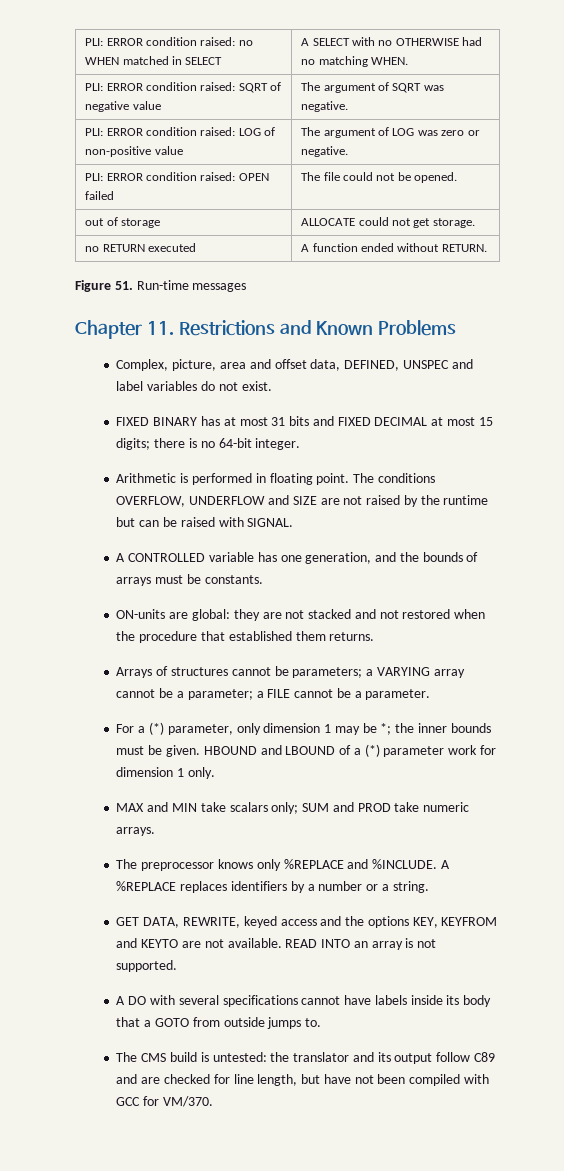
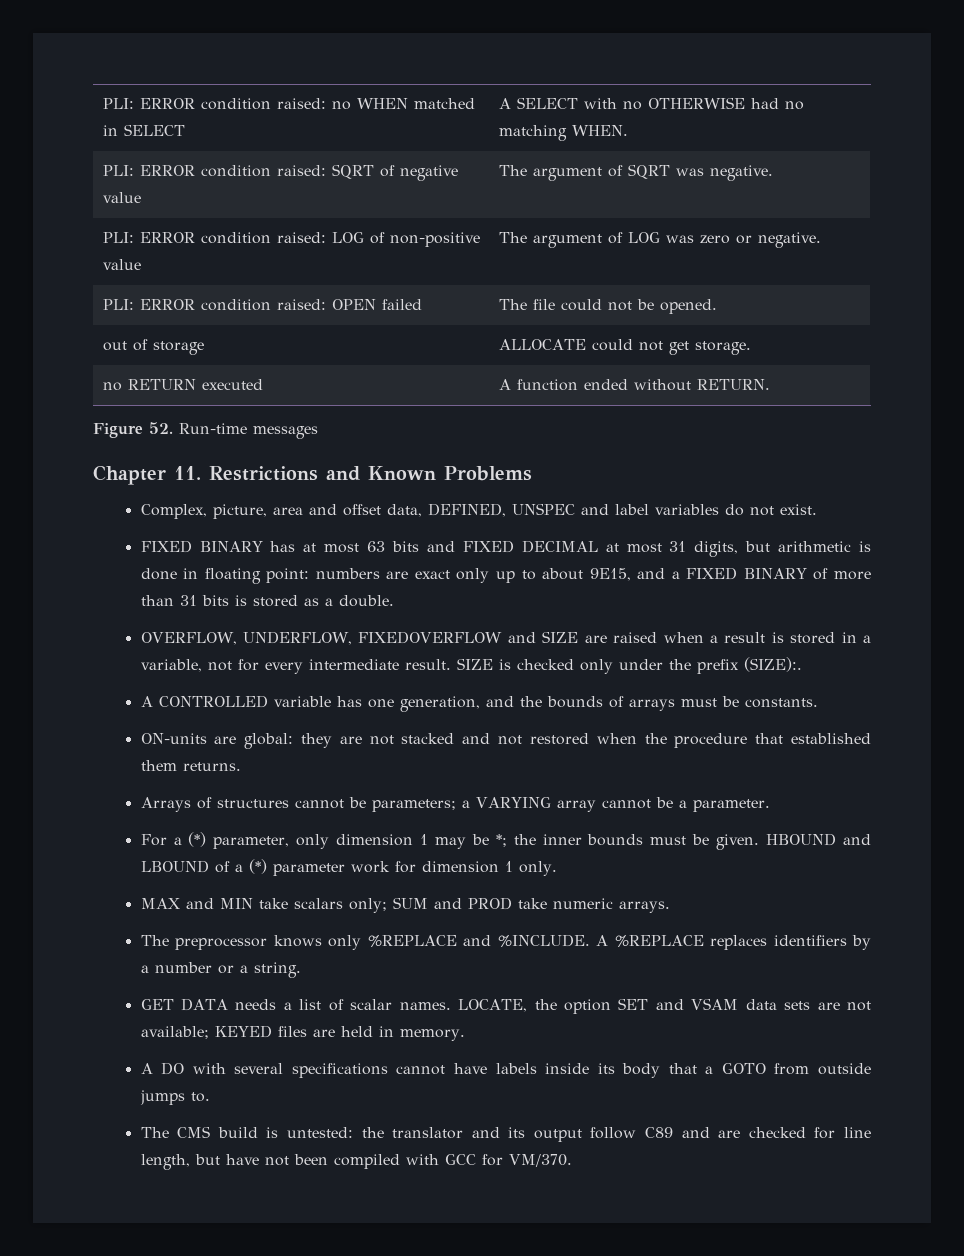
- Figure 51. Run-time messages
+ Figure 52. Run-time messages
- FIXED BINARY has at most 31 bits and FIXED DECIMAL at most 15 digits; there is no 64-bit integer.
- Arithmetic is performed in floating point. The conditions OVERFLOW, UNDERFLOW and SIZE are not raised by the runtime but can be raised with SIGNAL.
+ FIXED BINARY has at most 63 bits and FIXED DECIMAL at most 31 digits, but arithmetic is done in floating point: numbers are exact only up to about 9E15, and a FIXED BINARY of more than 31 bits is stored as a double.
+ OVERFLOW, UNDERFLOW, FIXEDOVERFLOW and SIZE are raised when a result is stored in a variable, not for every intermediate result. SIZE is checked only under the prefix (SIZE):.
- Arrays of structures cannot be parameters; a VARYING array cannot be a parameter; a FILE cannot be a parameter.
+ Arrays of structures cannot be parameters; a VARYING array cannot be a parameter.
- GET DATA, REWRITE, keyed access and the options KEY, KEYFROM and KEYTO are not available. READ INTO an array is not supported.
+ GET DATA needs a list of scalar names. LOCATE, the option SET and VSAM data sets are not available; KEYED files are held in memory.

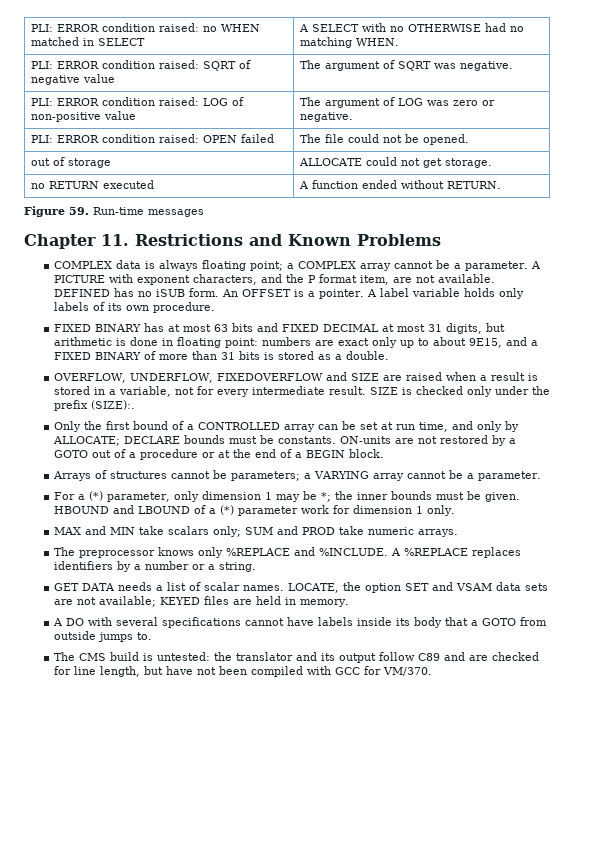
- Figure 52. Run-time messages
+ Figure 59. Run-time messages
- Complex, picture, area and offset data, DEFINED, UNSPEC and label variables do not exist.
+ COMPLEX data is always floating point; a COMPLEX array cannot be a parameter. A PICTURE with exponent characters, and the P format item, are not available. DEFINED has no iSUB form. An OFFSET is a pointer. A label variable holds only labels of its own procedure.
- A CONTROLLED variable has one generation, and the bounds of arrays must be constants.
- ON-units are global: they are not stacked and not restored when the procedure that established them returns.
+ Only the first bound of a CONTROLLED array can be set at run time, and only by ALLOCATE; DECLARE bounds must be constants. ON-units are not restored by a GOTO out of a procedure or at the end of a BEGIN block.

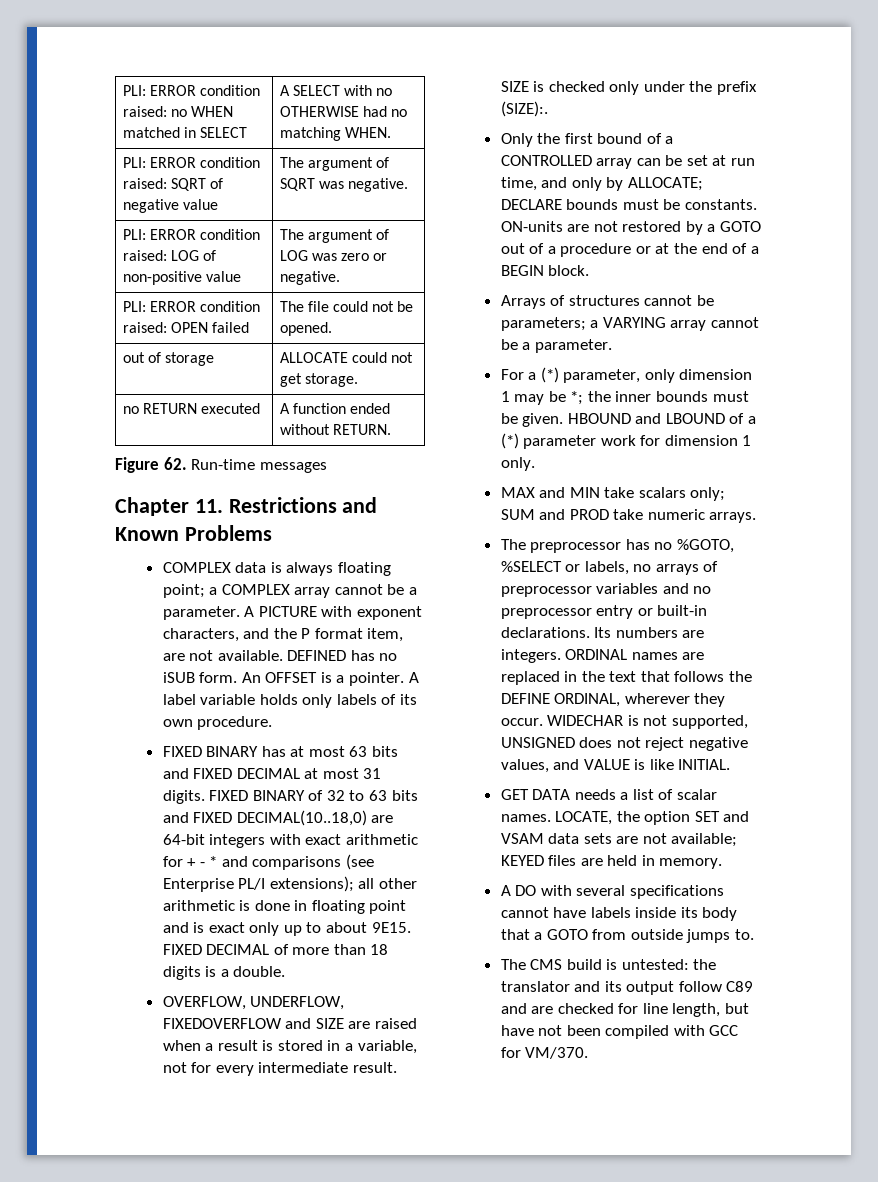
- Figure 59. Run-time messages
+ Figure 62. Run-time messages
- FIXED BINARY has at most 63 bits and FIXED DECIMAL at most 31 digits, but arithmetic is done in floating point: numbers are exact only up to about 9E15, and a FIXED BINARY of more than 31 bits is stored as a double.
+ FIXED BINARY has at most 63 bits and FIXED DECIMAL at most 31 digits. FIXED BINARY of 32 to 63 bits and FIXED DECIMAL(10..18,0) are 64-bit integers with exact arithmetic for + - * and comparisons (see Enterprise PL/I extensions); all other arithmetic is done in floating point and is exact only up to about 9E15. FIXED DECIMAL of more than 18 digits is a double.
- The preprocessor knows only %REPLACE and %INCLUDE. A %REPLACE replaces identifiers by a number or a string.
+ The preprocessor has no %GOTO, %SELECT or labels, no arrays of preprocessor variables and no preprocessor entry or built-in declarations. Its numbers are integers. ORDINAL names are replaced in the text that follows the DEFINE ORDINAL, wherever they occur. WIDECHAR is not supported, UNSIGNED does not reject negative values, and VALUE is like INITIAL.

